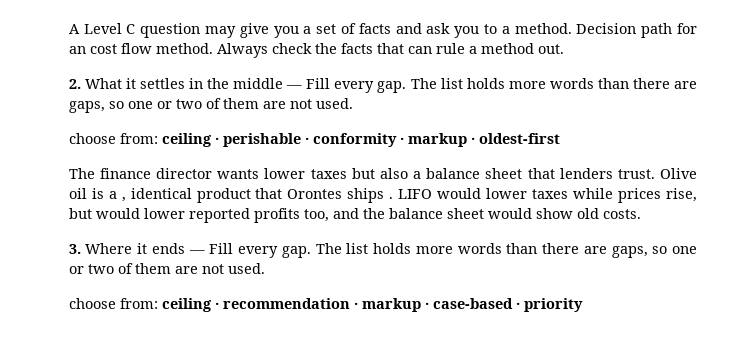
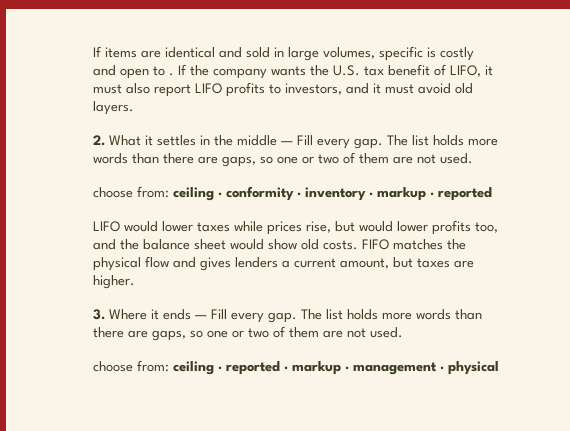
- A Level C question may give you a set of facts and ask you to a method. Decision path for an cost flow method. Always check the facts that can rule a method out.
+ If items are identical and sold in large volumes, specific is costly and open to . If the company wants the U.S. tax benefit of LIFO, it must also report LIFO profits to investors, and it must avoid old layers.
- choose from: ceiling · perishable · conformity · markup · oldest-first
- The finance director wants lower taxes but also a balance sheet that lenders trust. Olive oil is a , identical product that Orontes ships . LIFO would lower taxes while prices rise, but would lower reported profits too, and the balance sheet would show old costs.
+ choose from: ceiling · conformity · inventory · markup · reported
+ LIFO would lower taxes while prices rise, but would lower profits too, and the balance sheet would show old costs. FIFO matches the physical flow and gives lenders a current amount, but taxes are higher.
- choose from: ceiling · recommendation · markup · case-based · priority
+ choose from: ceiling · reported · markup · management · physical

